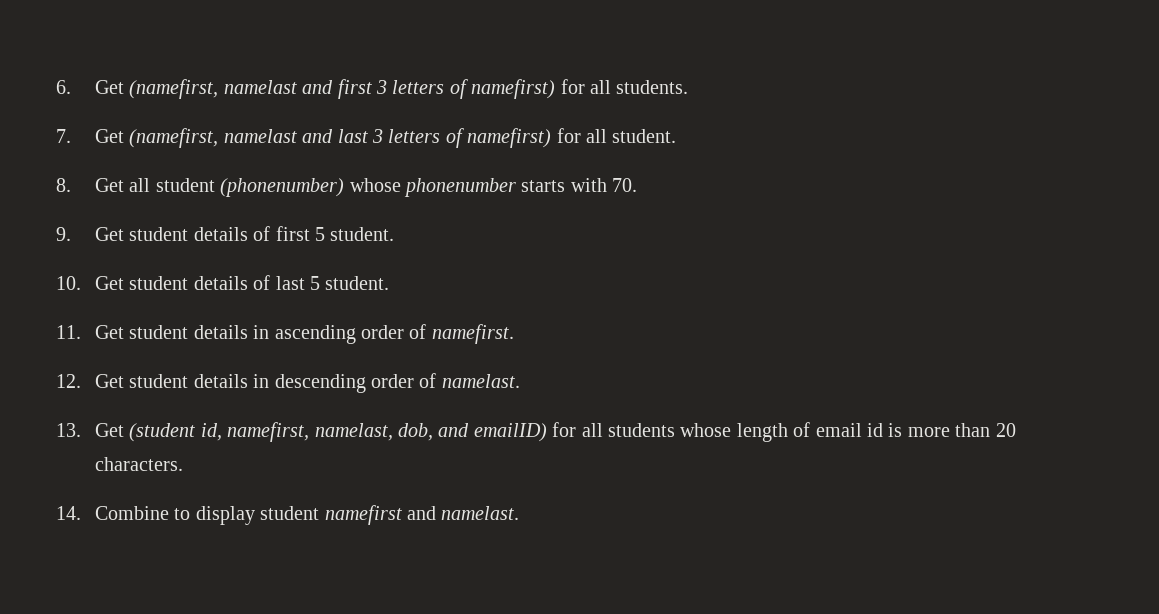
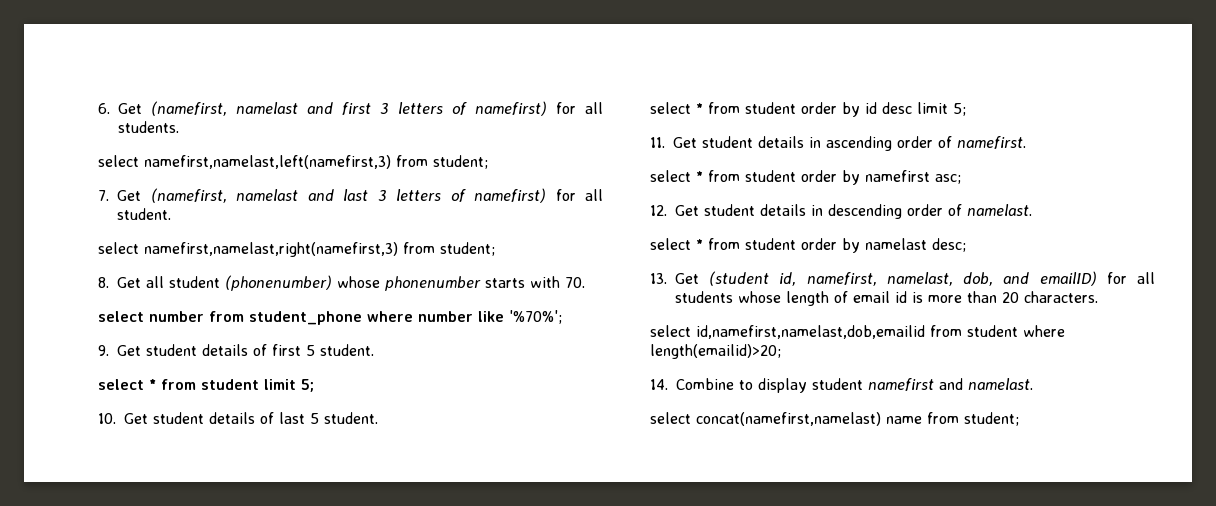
+ select namefirst,namelast,left(namefirst,3) from student;
+ select namefirst,namelast,right(namefirst,3) from student;
+ select number from student_phone where number like '%70%';
+ select * from student limit 5;
+ select * from student order by id desc limit 5;
+ select * from student order by namefirst asc;
+ select * from student order by namelast desc;
+ select id,namefirst,namelast,dob,emailid from student where length(emailid)>20;
+ select concat(namefirst,namelast) name from student;

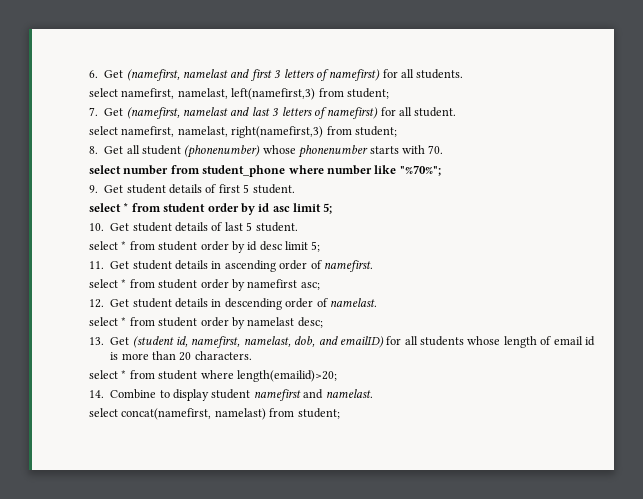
- select namefirst,namelast,left(namefirst,3) from student;
+ select namefirst, namelast, left(namefirst,3) from student;
- select namefirst,namelast,right(namefirst,3) from student;
+ select namefirst, namelast, right(namefirst,3) from student;
- select number from student_phone where number like '%70%';
+ select number from student_phone where number like "%70%";
- select * from student limit 5;
+ select * from student order by id asc limit 5;
- select id,namefirst,namelast,dob,emailid from student where length(emailid)>20;
+ select * from student where length(emailid)>20;
- select concat(namefirst,namelast) name from student;
+ select concat(namefirst, namelast) from student;

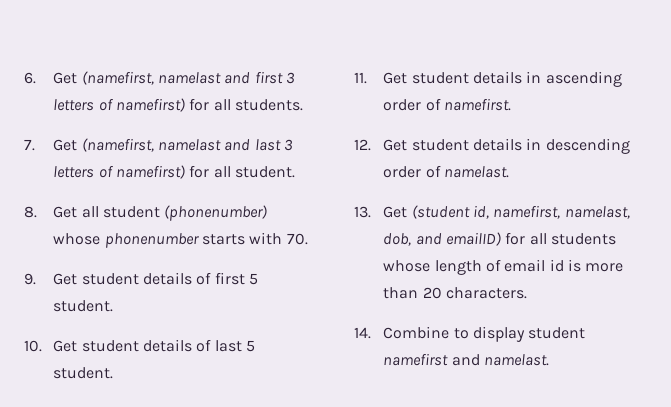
- select namefirst, namelast, left(namefirst,3) from student;
- select namefirst, namelast, right(namefirst,3) from student;
- select number from student_phone where number like "%70%";
- select * from student order by id asc limit 5;
- select * from student order by id desc limit 5;
- select * from student order by namefirst asc;
- select * from student order by namelast desc;
- select * from student where length(emailid)>20;
- select concat(namefirst, namelast) from student;

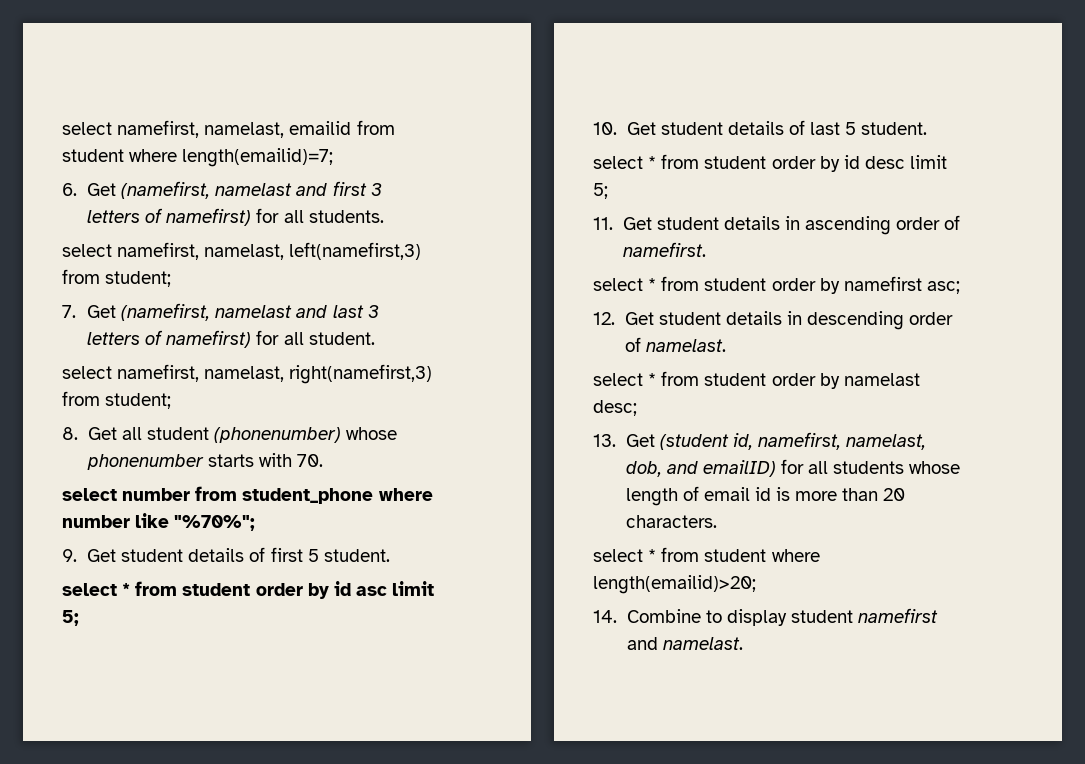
+ select namefirst, namelast, emailid from student where length(emailid)=7;
+ select namefirst, namelast, left(namefirst,3) from student;
+ select namefirst, namelast, right(namefirst,3) from student;
+ select number from student_phone where number like "%70%";
+ select * from student order by id asc limit 5;
+ select * from student order by id desc limit 5;
+ select * from student order by namefirst asc;
+ select * from student order by namelast desc;
+ select * from student where length(emailid)>20;

